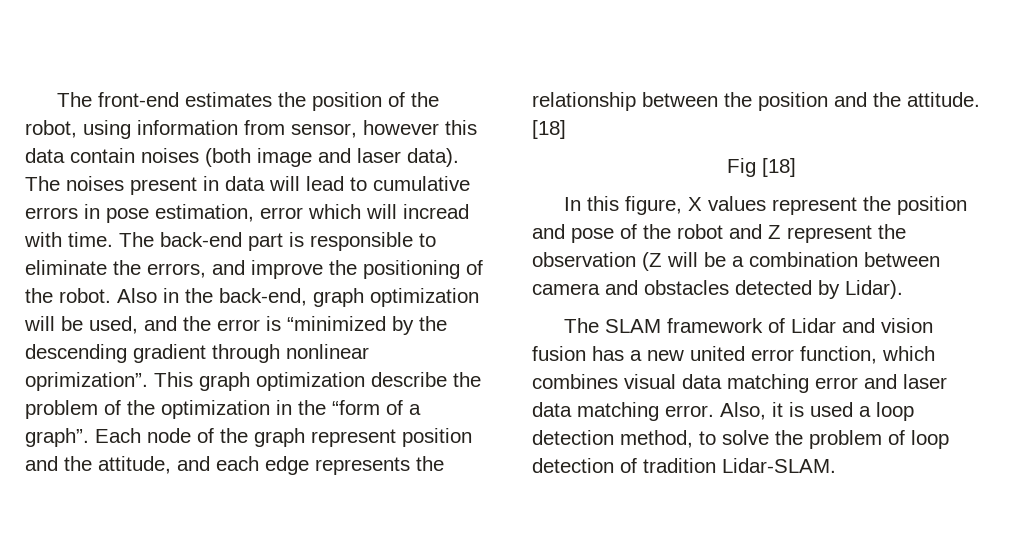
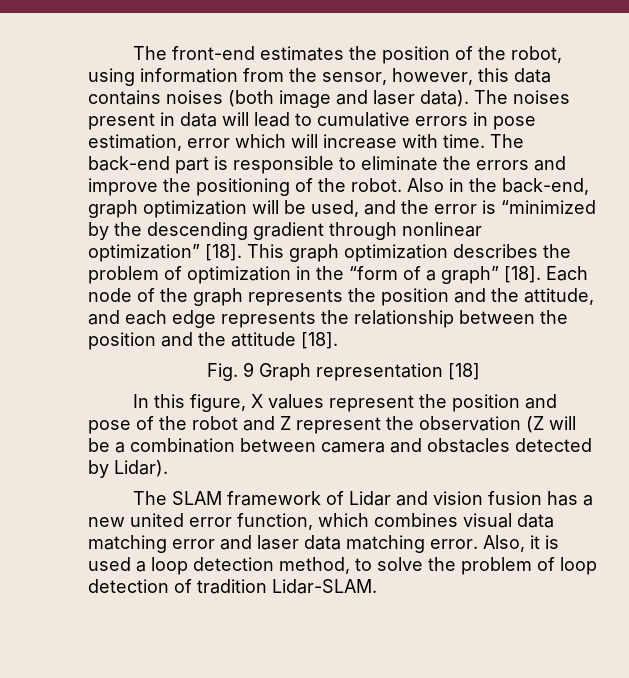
- The front-end estimates the position of the robot, using information from sensor, however this data contain noises (both image and laser data).
+ The front-end estimates the position of the robot, using information from the sensor, however, this data contains noises (both image and laser data).
- The noises present in data will lead to cumulative errors in pose estimation, error which will incread with time.
+ The noises present in data will lead to cumulative errors in pose estimation, error which will increase with time.
- The back-end part is responsible to eliminate the errors, and improve the positioning of the robot.
+ The back-end part is responsible to eliminate the errors and improve the positioning of the robot.
- Also in the back-end, graph optimization will be used, and the error is “minimized by the descending gradient through nonlinear oprimization”.
+ Also in the back-end, graph optimization will be used, and the error is “minimized by the descending gradient through nonlinear optimization” [18].
- This graph optimization describe the problem of the optimization in the “form of a graph”.
+ This graph optimization describes the problem of optimization in the “form of a graph” [18].
- Each node of the graph represent position and the attitude, and each edge represents the relationship between the position and the attitude. [18]
- Fig [18]
+ Each node of the graph represents the position and the attitude, and each edge represents the relationship between the position and the attitude [18].
+ Fig. 9 Graph representation [18]

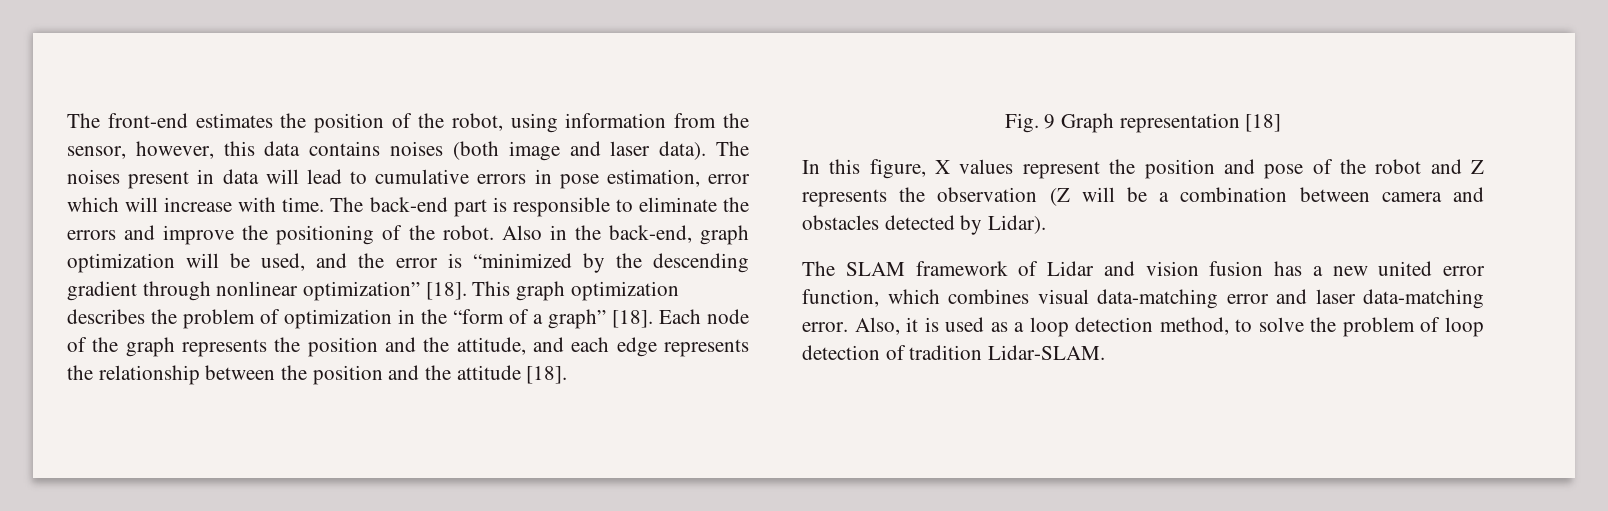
- In this figure, X values represent the position and pose of the robot and Z represent the observation (Z will be a combination between camera and obstacles detected by Lidar).
+ In this figure, X values represent the position and pose of the robot and Z represents the observation (Z will be a combination between camera and obstacles detected by Lidar).
- The SLAM framework of Lidar and vision fusion has a new united error function, which combines visual data matching error and laser data matching error.
+ The SLAM framework of Lidar and vision fusion has a new united error function, which combines visual data-matching error and laser data-matching error.
- Also, it is used a loop detection method, to solve the problem of loop detection of tradition Lidar-SLAM.
+ Also, it is used as a loop detection method, to solve the problem of loop detection of tradition Lidar-SLAM.

